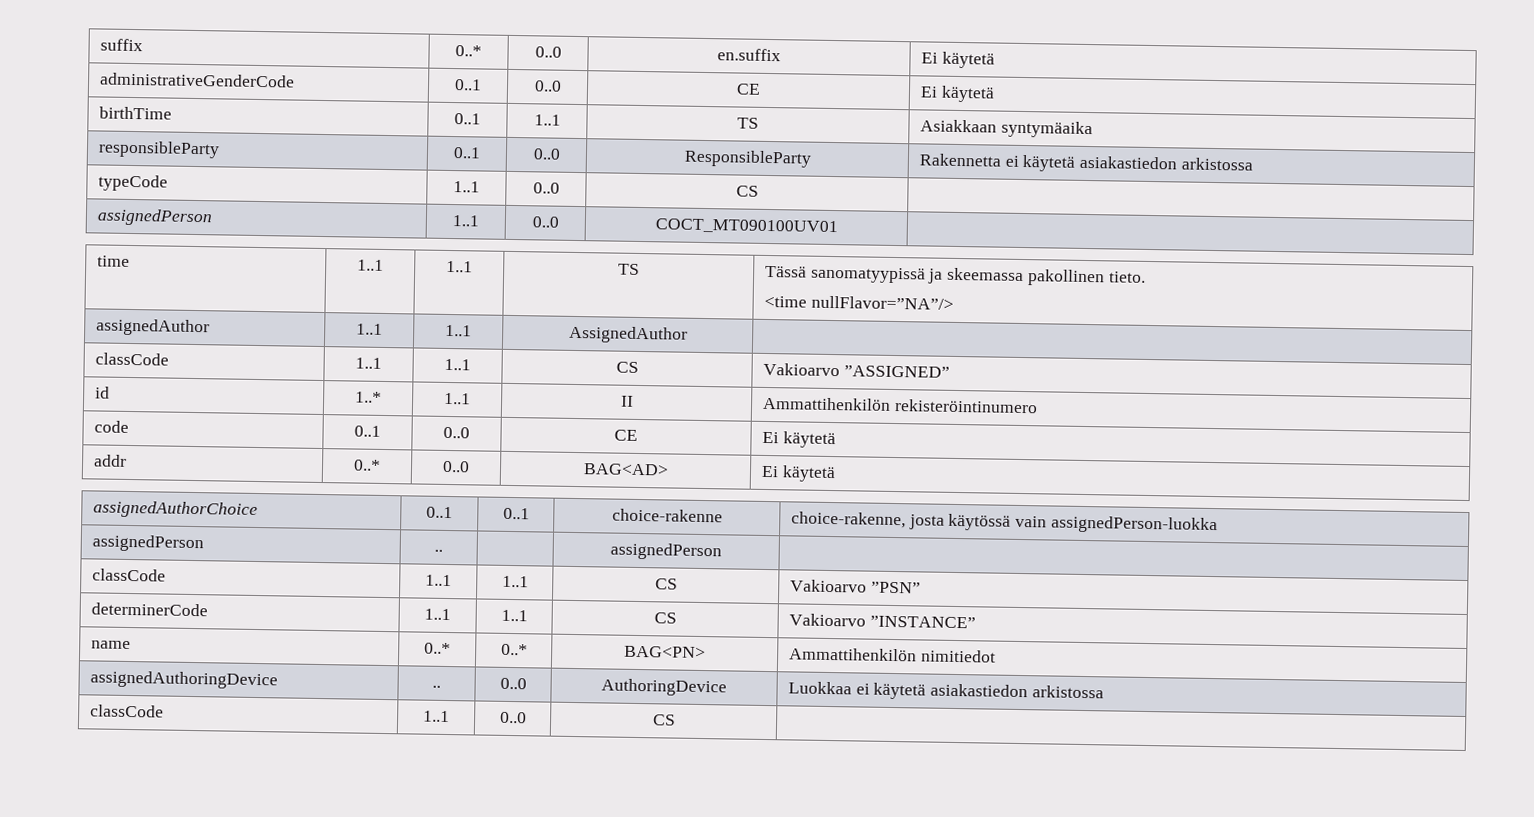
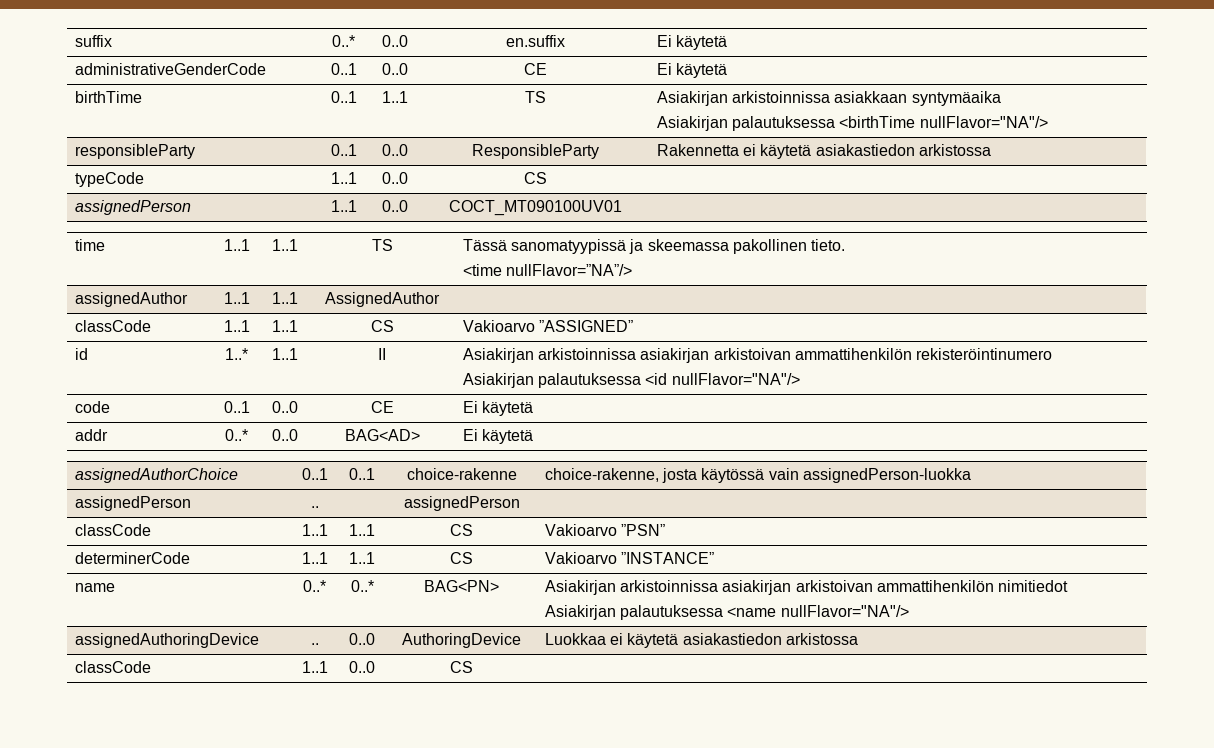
- birthTime | 0..1 | 1..1 | TS | Asiakkaan syntymäaika
+ birthTime | 0..1 | 1..1 | TS | Asiakirjan arkistoinnissa asiakkaan syntymäaika
+ Asiakirjan palautuksessa <birthTime nullFlavor="NA"/>
- id | 1..* | 1..1 | II | Ammattihenkilön rekisteröintinumero
+ id | 1..* | 1..1 | II | Asiakirjan arkistoinnissa asiakirjan arkistoivan ammattihenkilön rekisteröintinumero
+ Asiakirjan palautuksessa <id nullFlavor="NA"/>
- name | 0..* | 0..* | BAG<PN> | Ammattihenkilön nimitiedot
+ name | 0..* | 0..* | BAG<PN> | Asiakirjan arkistoinnissa asiakirjan arkistoivan ammattihenkilön nimitiedot
+ Asiakirjan palautuksessa <name nullFlavor="NA"/>

